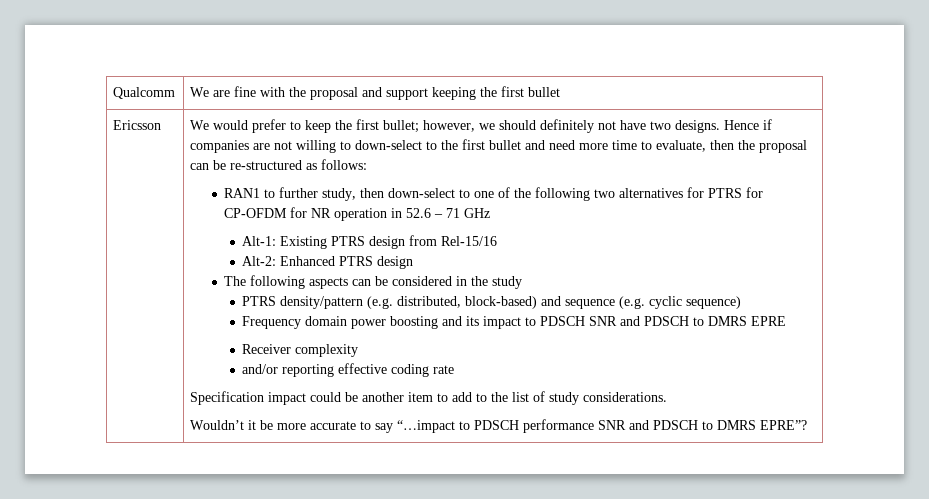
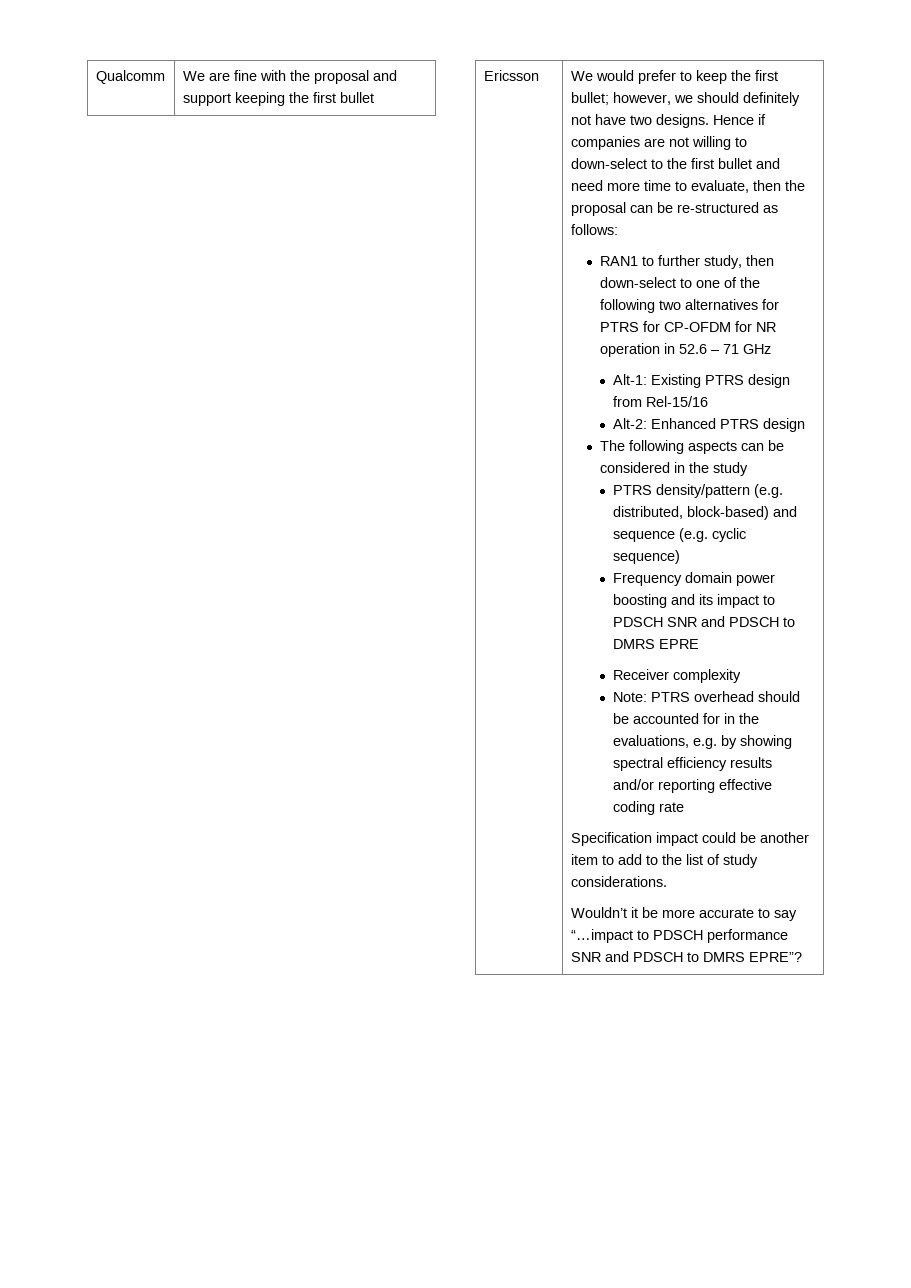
- and/or reporting effective coding rate
+ Note: PTRS overhead should be accounted for in the evaluations, e.g. by showing spectral efficiency results and/or reporting effective coding rate

